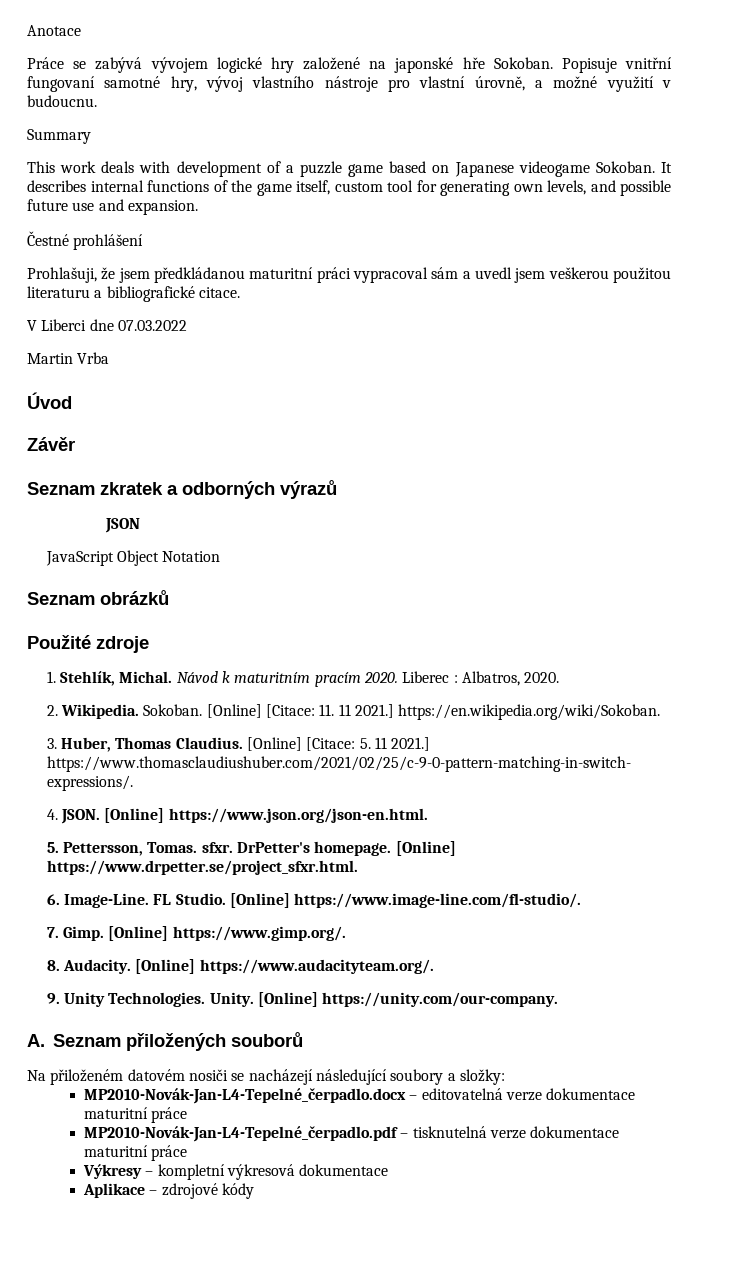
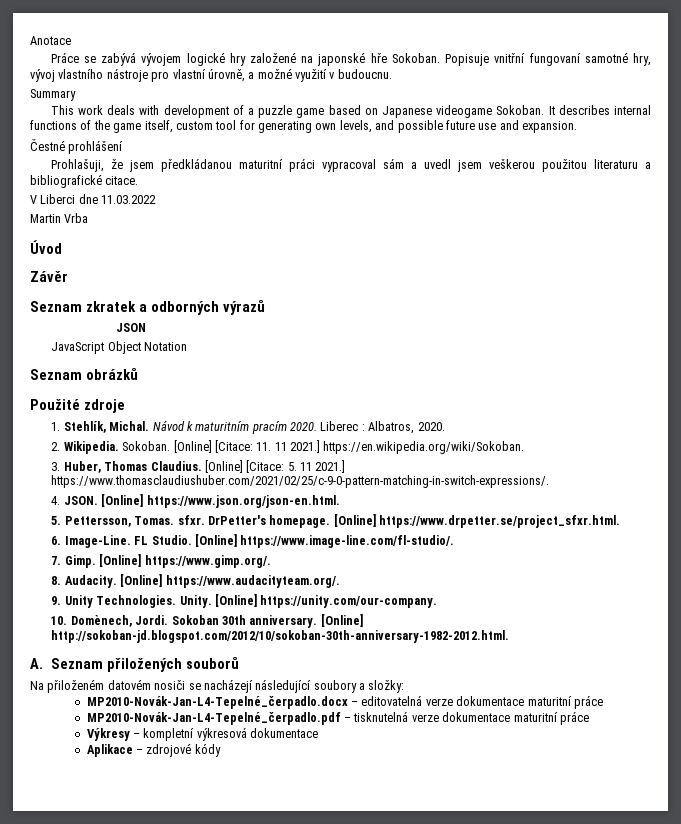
- V Liberci dne 07.03.2022
+ V Liberci dne 11.03.2022
+ 10. Domènech, Jordi. Sokoban 30th anniversary. [Online] http://sokoban-jd.blogspot.com/2012/10/sokoban-30th-anniversary-1982-2012.html.

